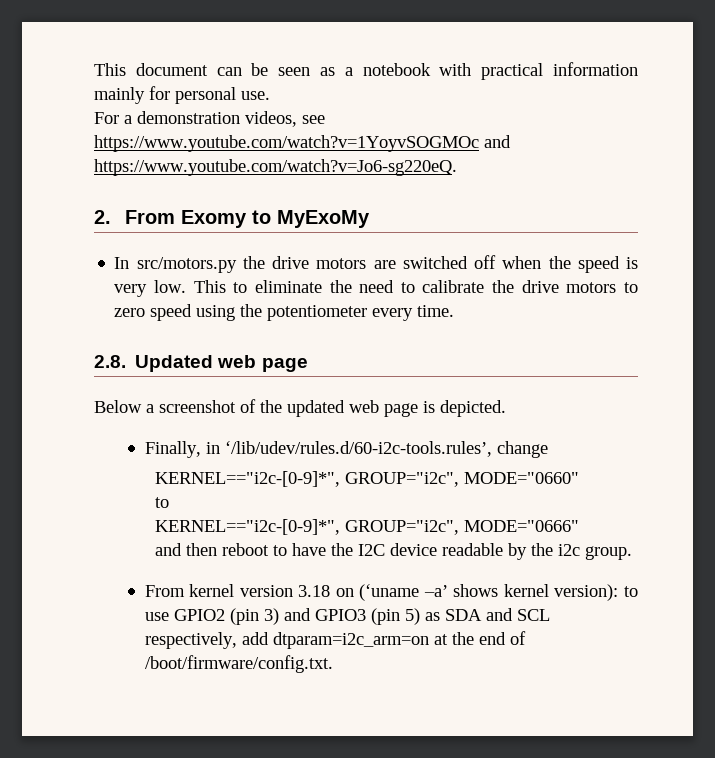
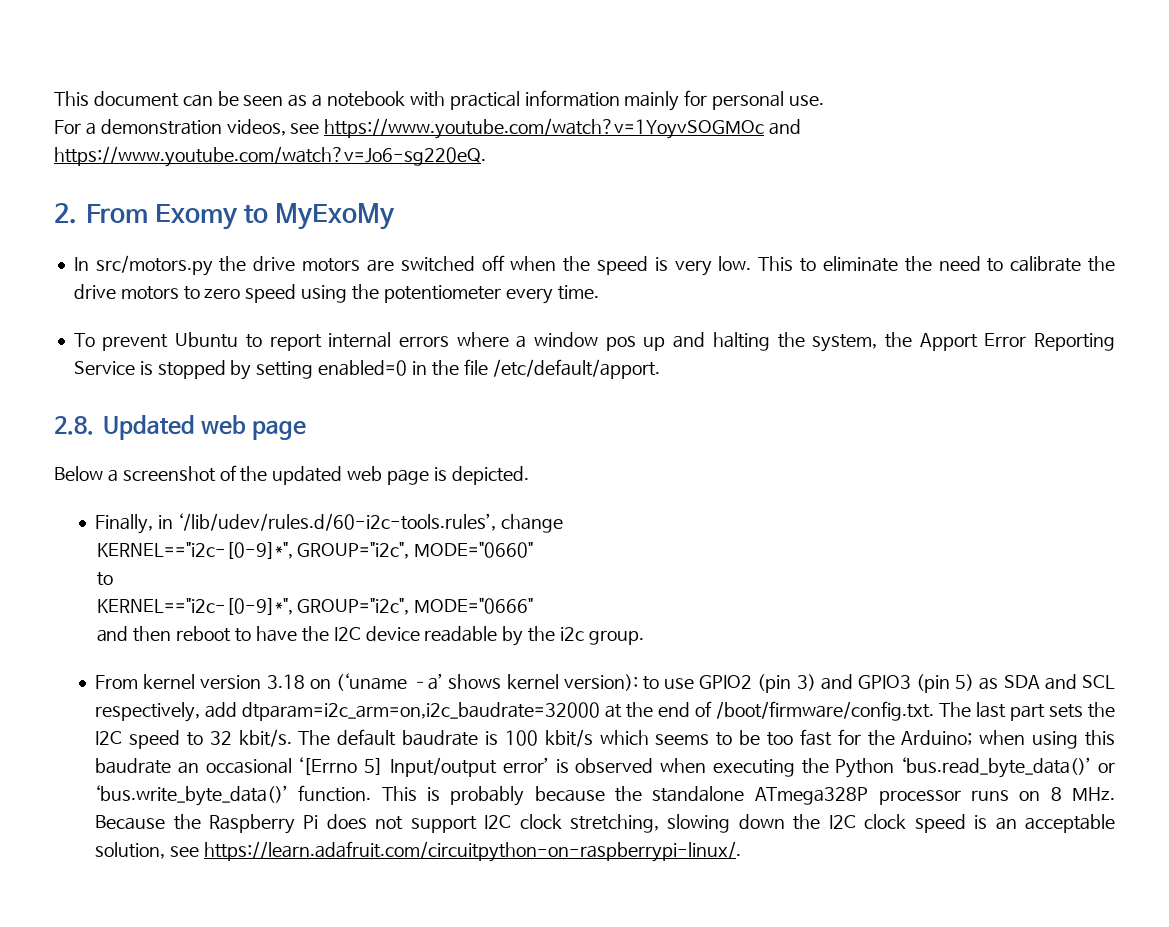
+ To prevent Ubuntu to report internal errors where a window pos up and halting the system, the Apport Error Reporting Service is stopped by setting enabled=0 in the file /etc/default/apport.
- From kernel version 3.18 on (‘uname –a’ shows kernel version): to use GPIO2 (pin 3) and GPIO3 (pin 5) as SDA and SCL respectively, add dtparam=i2c_arm=on at the end of /boot/firmware/config.txt.
+ From kernel version 3.18 on (‘uname –a’ shows kernel version): to use GPIO2 (pin 3) and GPIO3 (pin 5) as SDA and SCL respectively, add dtparam=i2c_arm=on,i2c_baudrate=32000 at the end of /boot/firmware/config.txt. The last part sets the I2C speed to 32 kbit/s. The default baudrate is 100 kbit/s which seems to be too fast for the Arduino; when using this baudrate an occasional ‘[Errno 5] Input/output error’ is observed when executing the Python ‘bus.read_byte_data()’ or ‘bus.write_byte_data()’ function. This is probably because the standalone ATmega328P processor runs on 8 MHz. Because the Raspberry Pi does not support I2C clock stretching, slowing down the I2C clock speed is an acceptable solution, see https://learn.adafruit.com/circuitpython-on-raspberrypi-linux/.

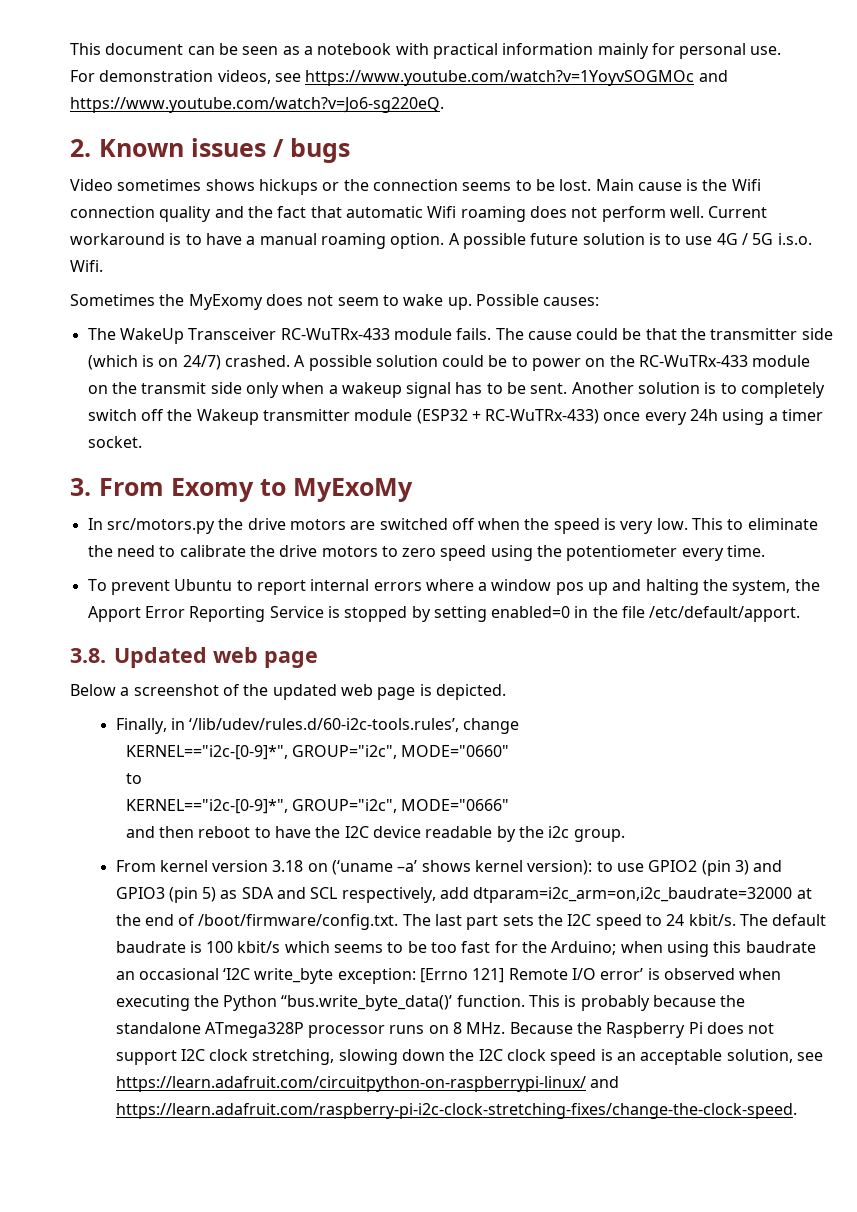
- For a demonstration videos, see https://www.youtube.com/watch?v=1YoyvSOGMOc and https://www.youtube.com/watch?v=Jo6-sg220eQ.
+ For demonstration videos, see https://www.youtube.com/watch?v=1YoyvSOGMOc and https://www.youtube.com/watch?v=Jo6-sg220eQ.
- 2. From Exomy to MyExoMy
+ 2. Known issues / bugs
+ Video sometimes shows hickups or the connection seems to be lost. Main cause is the Wifi connection quality and the fact that automatic Wifi roaming does not perform well. Current workaround is to have a manual roaming option. A possible future solution is to use 4G / 5G i.s.o. Wifi.
+ Sometimes the MyExomy does not seem to wake up. Possible causes:
+ The WakeUp Transceiver RC-WuTRx-433 module fails. The cause could be that the transmitter side (which is on 24/7) crashed. A possible solution could be to power on the RC-WuTRx-433 module on the transmit side only when a wakeup signal has to be sent. Another solution is to completely switch off the Wakeup transmitter module (ESP32 + RC-WuTRx-433) once every 24h using a timer socket.
+ 3. From Exomy to MyExoMy
- 2.8. Updated web page
+ 3.8. Updated web page
- From kernel version 3.18 on (‘uname –a’ shows kernel version): to use GPIO2 (pin 3) and GPIO3 (pin 5) as SDA and SCL respectively, add dtparam=i2c_arm=on,i2c_baudrate=32000 at the end of /boot/firmware/config.txt. The last part sets the I2C speed to 32 kbit/s.
+ From kernel version 3.18 on (‘uname –a’ shows kernel version): to use GPIO2 (pin 3) and GPIO3 (pin 5) as SDA and SCL respectively, add dtparam=i2c_arm=on,i2c_baudrate=32000 at the end of /boot/firmware/config.txt. The last part sets the I2C speed to 24 kbit/s.
- The default baudrate is 100 kbit/s which seems to be too fast for the Arduino; when using this baudrate an occasional ‘[Errno 5] Input/output error’ is observed when executing the Python ‘bus.read_byte_data()’ or ‘bus.write_byte_data()’ function.
+ The default baudrate is 100 kbit/s which seems to be too fast for the Arduino; when using this baudrate an occasional ‘I2C write_byte exception: [Errno 121] Remote I/O error’ is observed when executing the Python ‘‘bus.write_byte_data()’ function.
- This is probably because the standalone ATmega328P processor runs on 8 MHz. Because the Raspberry Pi does not support I2C clock stretching, slowing down the I2C clock speed is an acceptable solution, see https://learn.adafruit.com/circuitpython-on-raspberrypi-linux/.
+ This is probably because the standalone ATmega328P processor runs on 8 MHz. Because the Raspberry Pi does not support I2C clock stretching, slowing down the I2C clock speed is an acceptable solution, see https://learn.adafruit.com/circuitpython-on-raspberrypi-linux/ and https://learn.adafruit.com/raspberry-pi-i2c-clock-stretching-fixes/change-the-clock-speed.

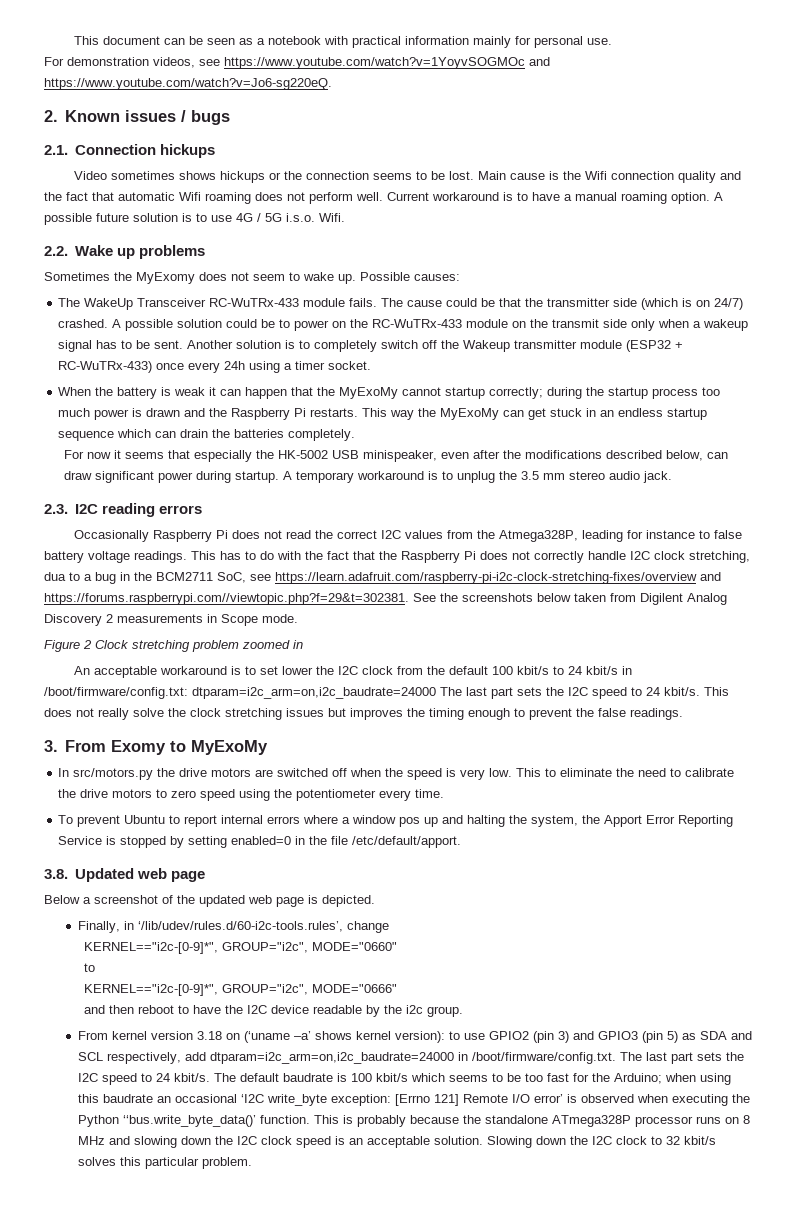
+ 2.1. Connection hickups
+ 2.2. Wake up problems
+ When the battery is weak it can happen that the MyExoMy cannot startup correctly; during the startup process too much power is drawn and the Raspberry Pi restarts. This way the MyExoMy can get stuck in an endless startup sequence which can drain the batteries completely.
+ For now it seems that especially the HK-5002 USB minispeaker, even after the modifications described below, can draw significant power during startup. A temporary workaround is to unplug the 3.5 mm stereo audio jack.
+ 2.3. I2C reading errors
+ Occasionally Raspberry Pi does not read the correct I2C values from the Atmega328P, leading for instance to false battery voltage readings. This has to do with the fact that the Raspberry Pi does not correctly handle I2C clock stretching, dua to a bug in the BCM2711 SoC, see https://learn.adafruit.com/raspberry-pi-i2c-clock-stretching-fixes/overview and https://forums.raspberrypi.com//viewtopic.php?f=29&t=302381. See the screenshots below taken from Digilent Analog Discovery 2 measurements in Scope mode.
+ Figure 2 Clock stretching problem zoomed in
+ An acceptable workaround is to set lower the I2C clock from the default 100 kbit/s to 24 kbit/s in /boot/firmware/config.txt: dtparam=i2c_arm=on,i2c_baudrate=24000 The last part sets the I2C speed to 24 kbit/s. This does not really solve the clock stretching issues but improves the timing enough to prevent the false readings.
- From kernel version 3.18 on (‘uname –a’ shows kernel version): to use GPIO2 (pin 3) and GPIO3 (pin 5) as SDA and SCL respectively, add dtparam=i2c_arm=on,i2c_baudrate=32000 at the end of /boot/firmware/config.txt. The last part sets the I2C speed to 24 kbit/s.
+ From kernel version 3.18 on (‘uname –a’ shows kernel version): to use GPIO2 (pin 3) and GPIO3 (pin 5) as SDA and SCL respectively, add dtparam=i2c_arm=on,i2c_baudrate=24000 in /boot/firmware/config.txt. The last part sets the I2C speed to 24 kbit/s.
- This is probably because the standalone ATmega328P processor runs on 8 MHz. Because the Raspberry Pi does not support I2C clock stretching, slowing down the I2C clock speed is an acceptable solution, see https://learn.adafruit.com/circuitpython-on-raspberrypi-linux/ and https://learn.adafruit.com/raspberry-pi-i2c-clock-stretching-fixes/change-the-clock-speed.
+ This is probably because the standalone ATmega328P processor runs on 8 MHz and slowing down the I2C clock speed is an acceptable solution. Slowing down the I2C clock to 32 kbit/s solves this particular problem.

